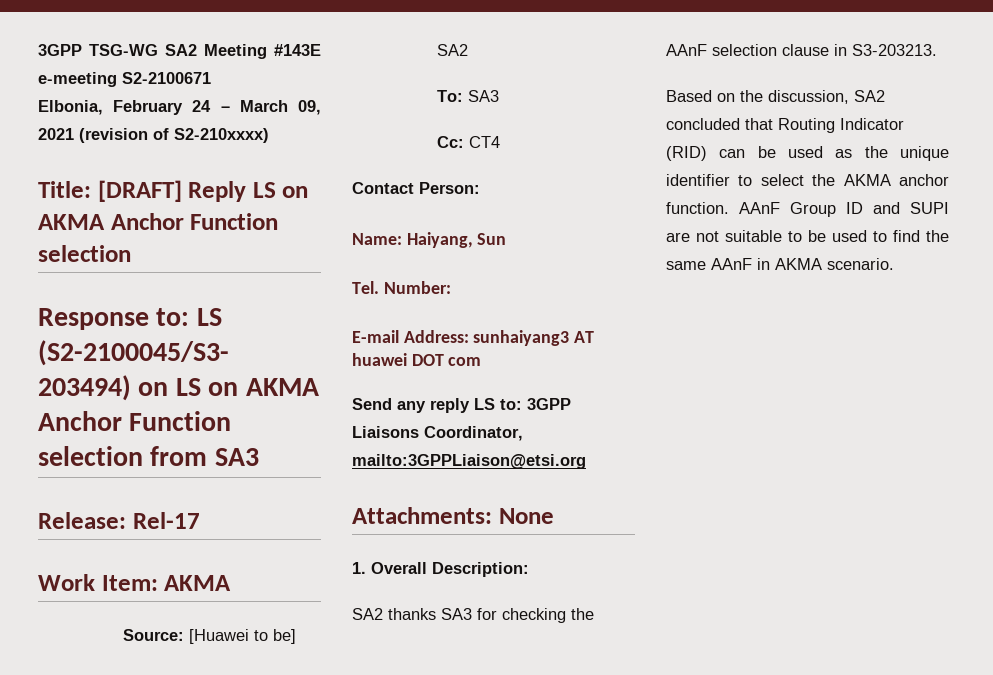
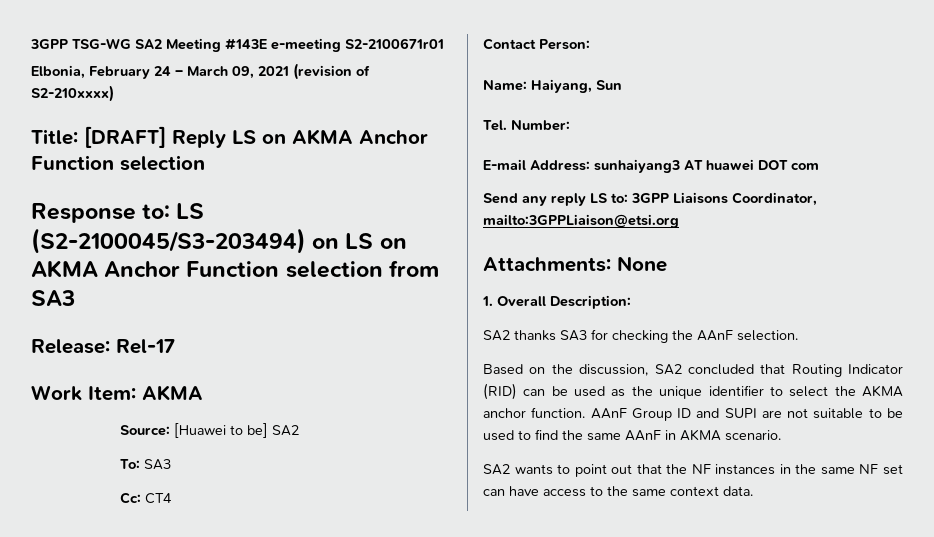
- 3GPP TSG-WG SA2 Meeting #143E e-meeting S2-2100671
+ 3GPP TSG-WG SA2 Meeting #143E e-meeting S2-2100671r01
- SA2 thanks SA3 for checking the AAnF selection clause in S3-203213.
+ SA2 thanks SA3 for checking the AAnF selection.
+ SA2 wants to point out that the NF instances in the same NF set can have access to the same context data.

